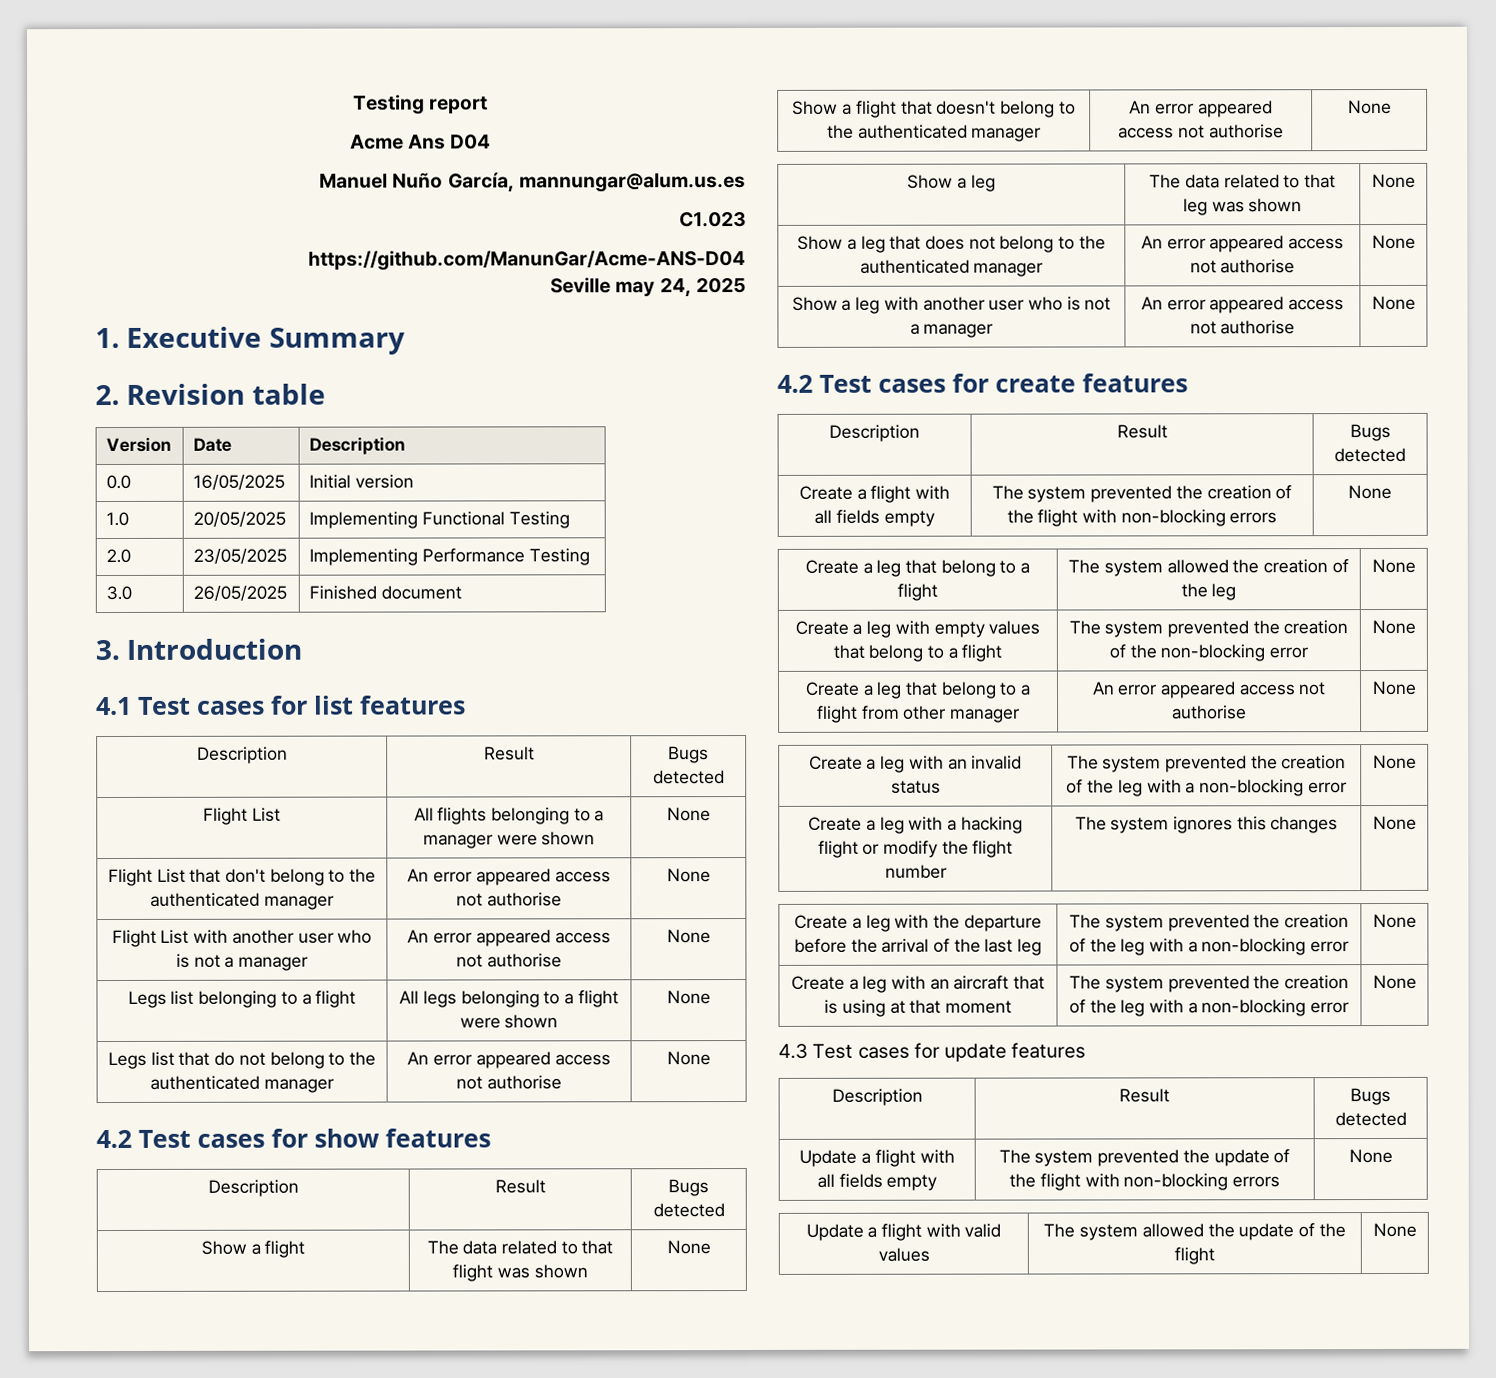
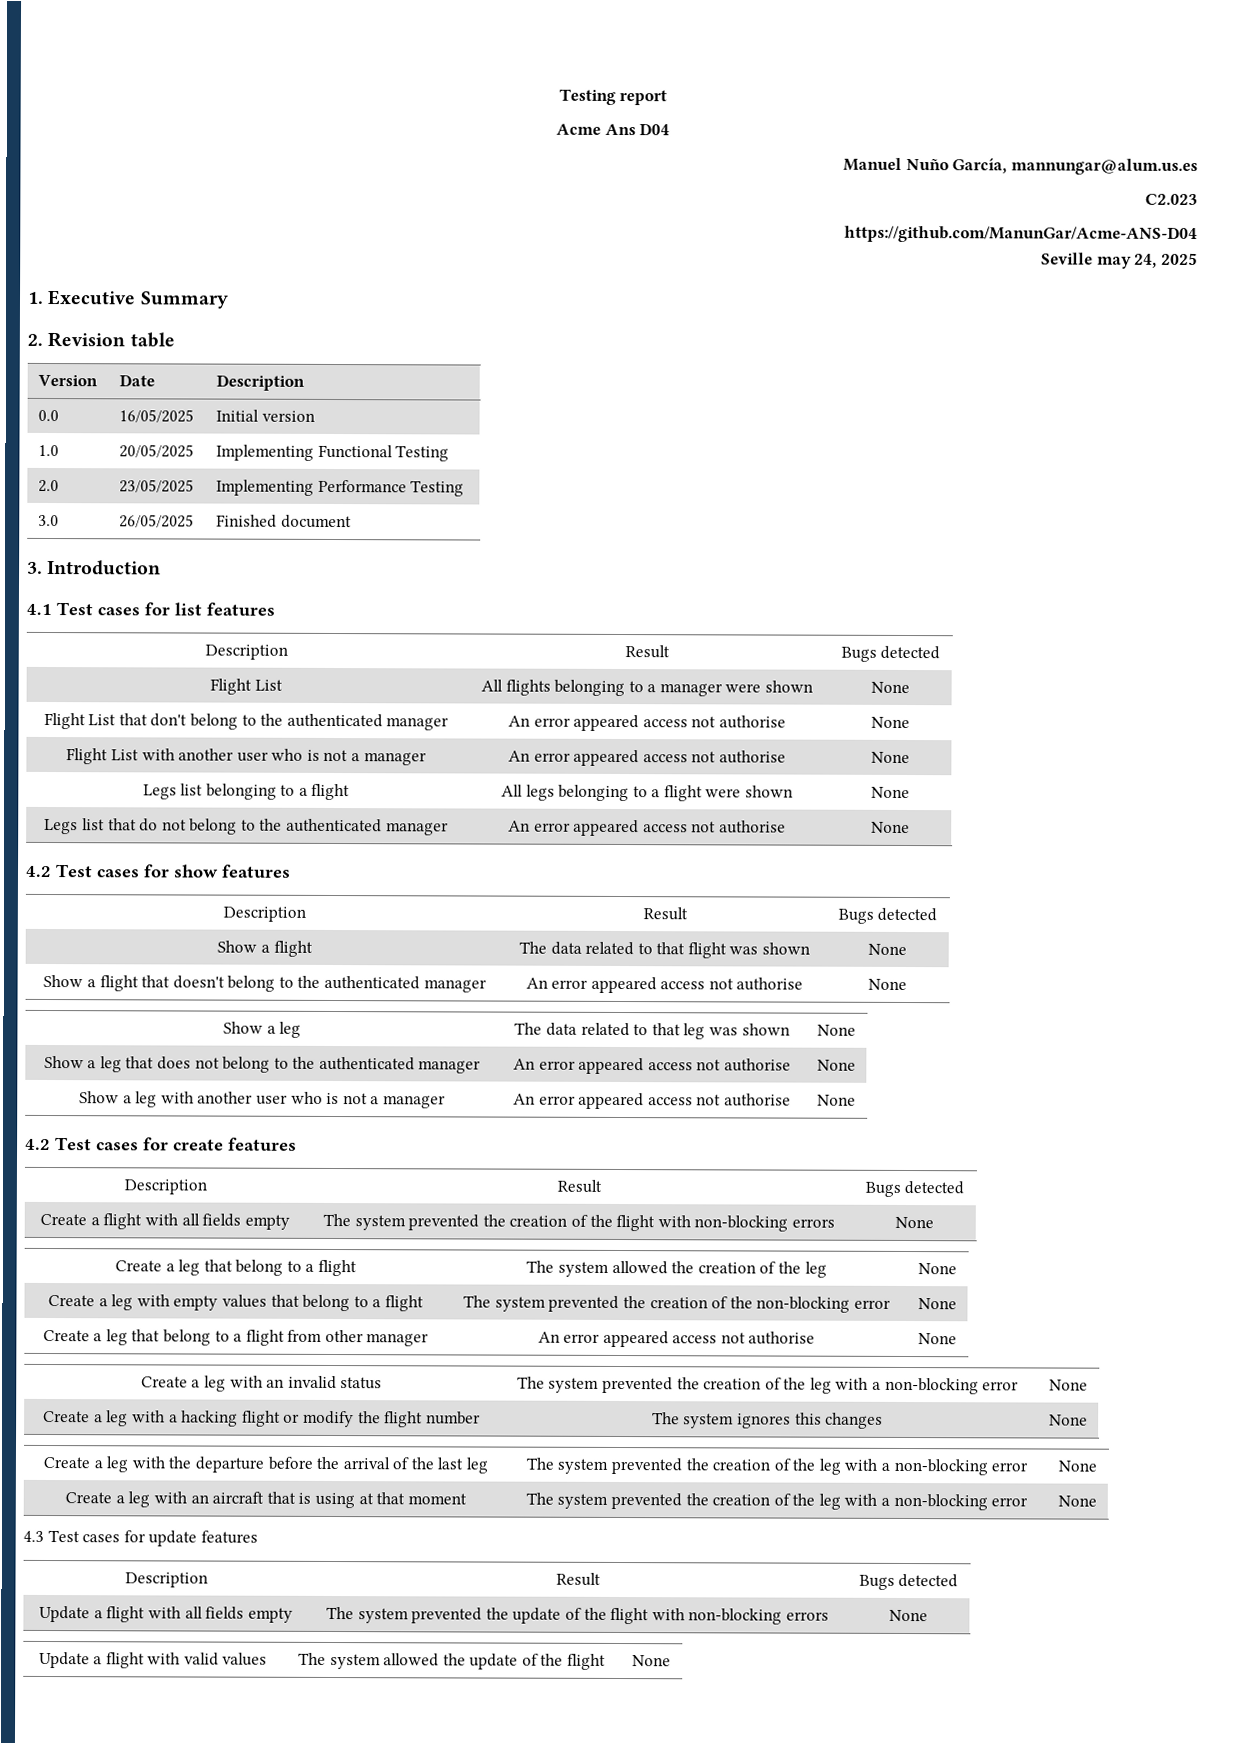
- C1.023
+ C2.023

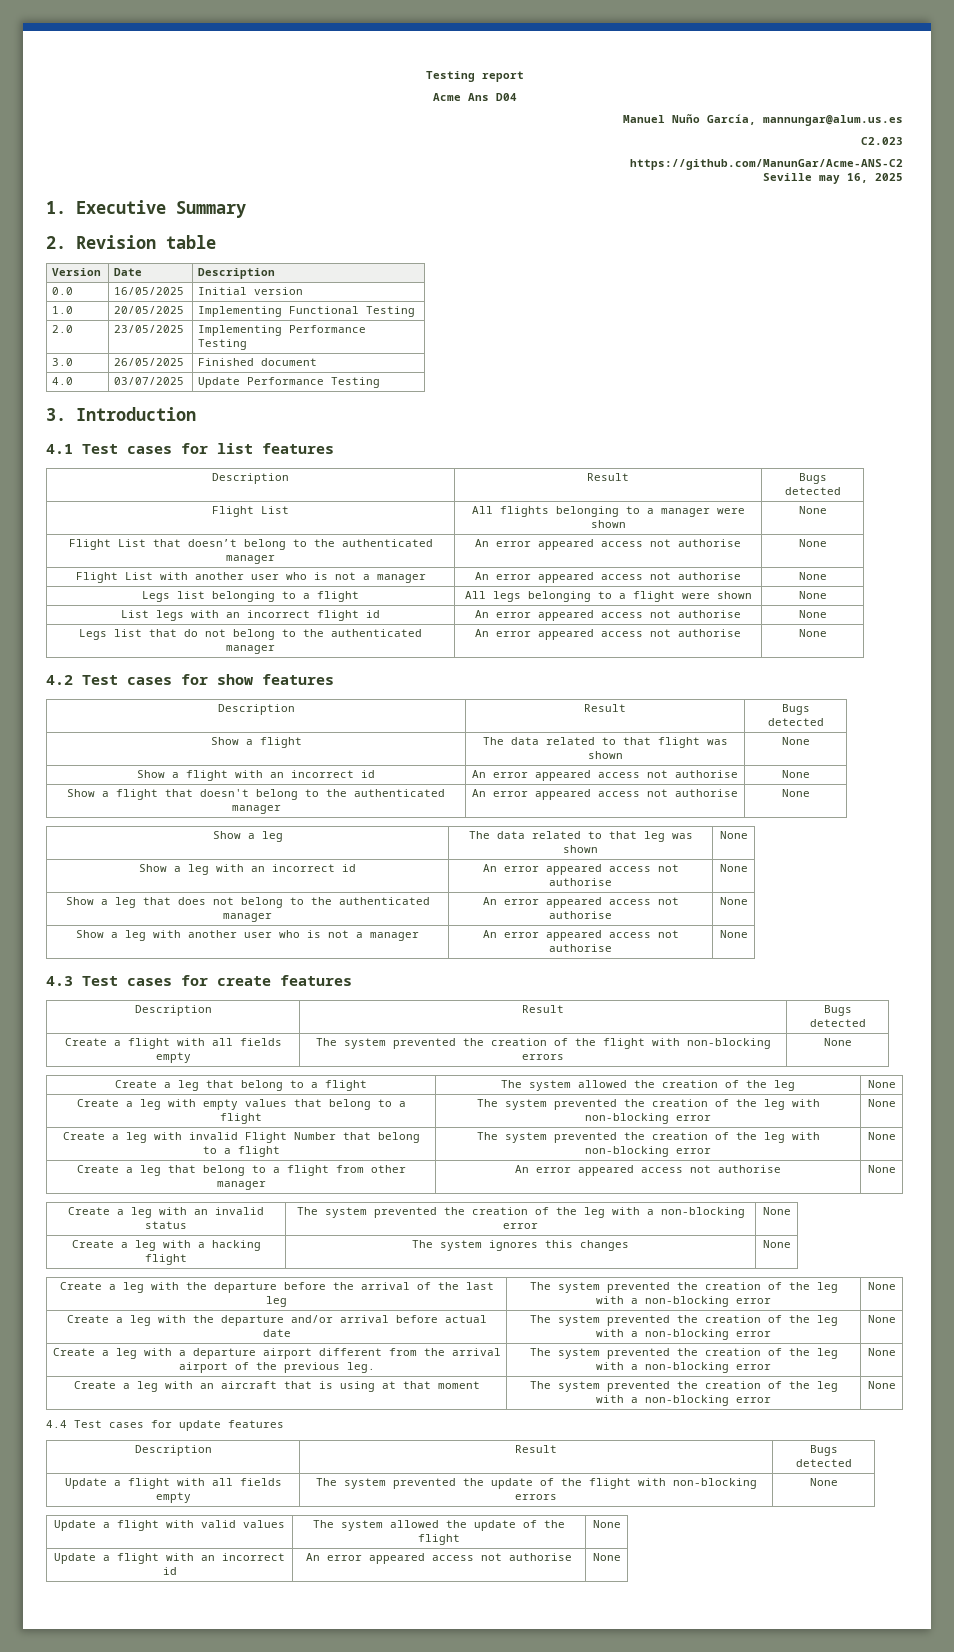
- https://github.com/ManunGar/Acme-ANS-D04
+ https://github.com/ManunGar/Acme-ANS-C2
- Seville may 24, 2025
+ Seville may 16, 2025
+ 4.0 | 03/07/2025 | Update Performance Testing
- Flight List that don't belong to the authenticated manager | An error appeared access not authorise | None
+ Flight List that doesn’t belong to the authenticated manager | An error appeared access not authorise | None
+ List legs with an incorrect flight id | An error appeared access not authorise | None
+ Show a flight with an incorrect id | An error appeared access not authorise | None
+ Show a leg with an incorrect id | An error appeared access not authorise | None
- 4.2 Test cases for create features
+ 4.3 Test cases for create features
- Create a leg with empty values that belong to a flight | The system prevented the creation of the non-blocking error | None
+ Create a leg with empty values that belong to a flight | The system prevented the creation of the leg with non-blocking error | None
+ Create a leg with invalid Flight Number that belong to a flight | The system prevented the creation of the leg with non-blocking error | None
- Create a leg with a hacking flight or modify the flight number | The system ignores this changes | None
+ Create a leg with a hacking flight | The system ignores this changes | None
+ Create a leg with the departure and/or arrival before actual date | The system prevented the creation of the leg with a non-blocking error | None
+ Create a leg with a departure airport different from the arrival airport of the previous leg. | The system prevented the creation of the leg with a non-blocking error | None
- 4.3 Test cases for update features
+ 4.4 Test cases for update features
+ Update a flight with an incorrect id | An error appeared access not authorise | None

